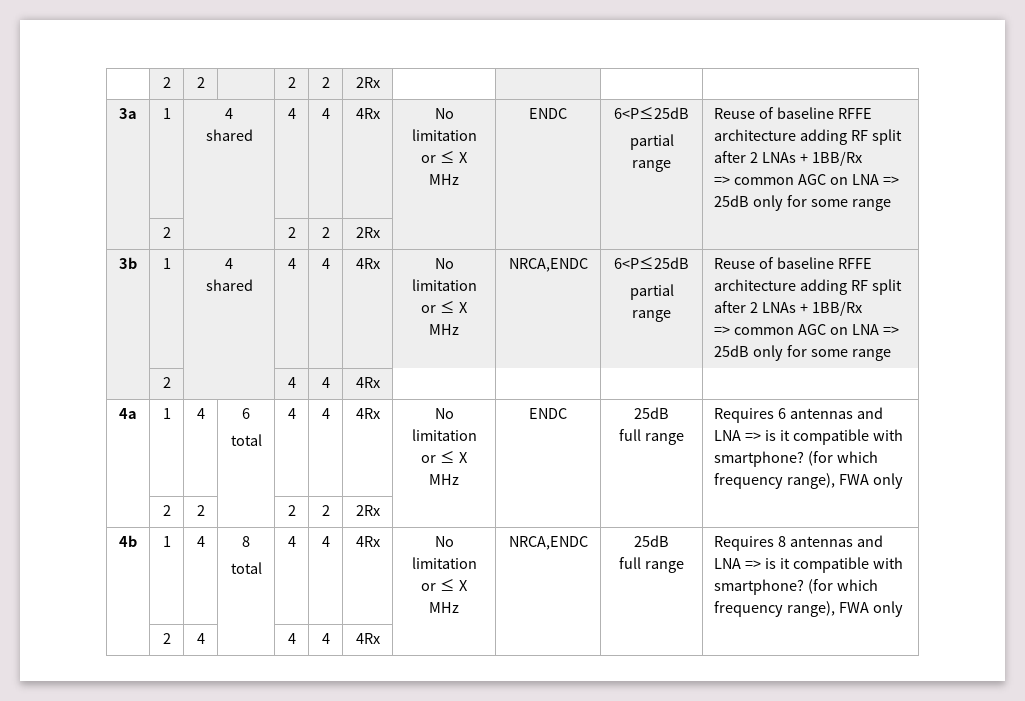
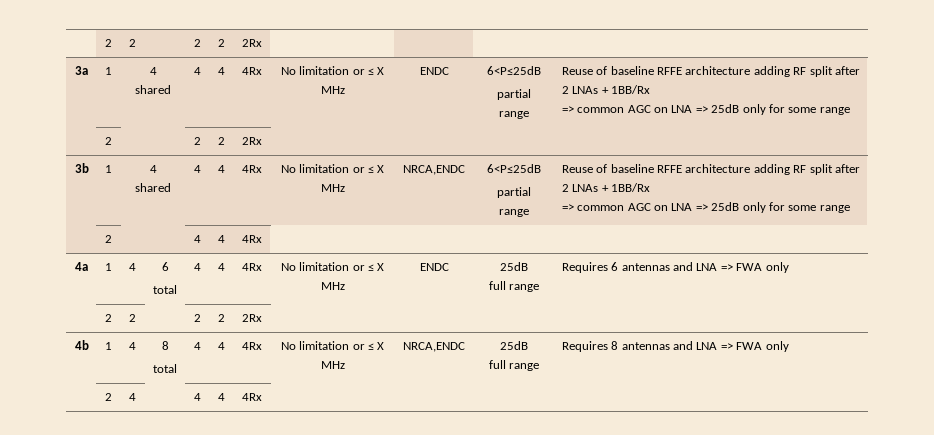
  4a | 1 | 4 | 6
  total | 4 | 4 | 4Rx | No limitation or ≤ X MHz | ENDC | 25dB
- full range | Requires 6 antennas and LNA => is it compatible with smartphone? (for which frequency range), FWA only
+ full range | Requires 6 antennas and LNA => FWA only
  4b | 1 | 4 | 8
  total | 4 | 4 | 4Rx | No limitation or ≤ X MHz | NRCA,ENDC | 25dB
- full range | Requires 8 antennas and LNA => is it compatible with smartphone? (for which frequency range), FWA only
+ full range | Requires 8 antennas and LNA => FWA only

